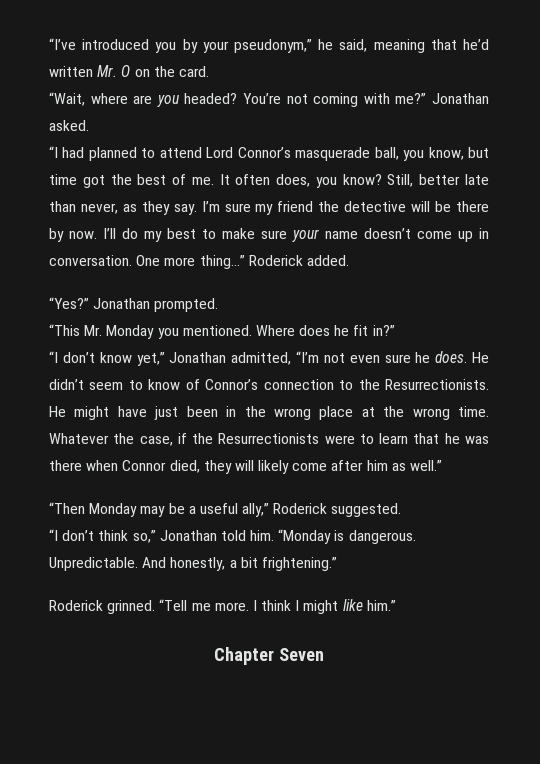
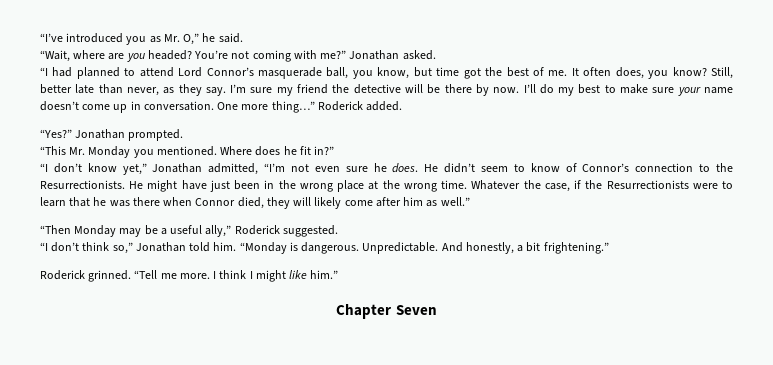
- “I’ve introduced you by your pseudonym,” he said, meaning that he’d written Mr. O on the card.
+ “I’ve introduced you as Mr. O,” he said.

